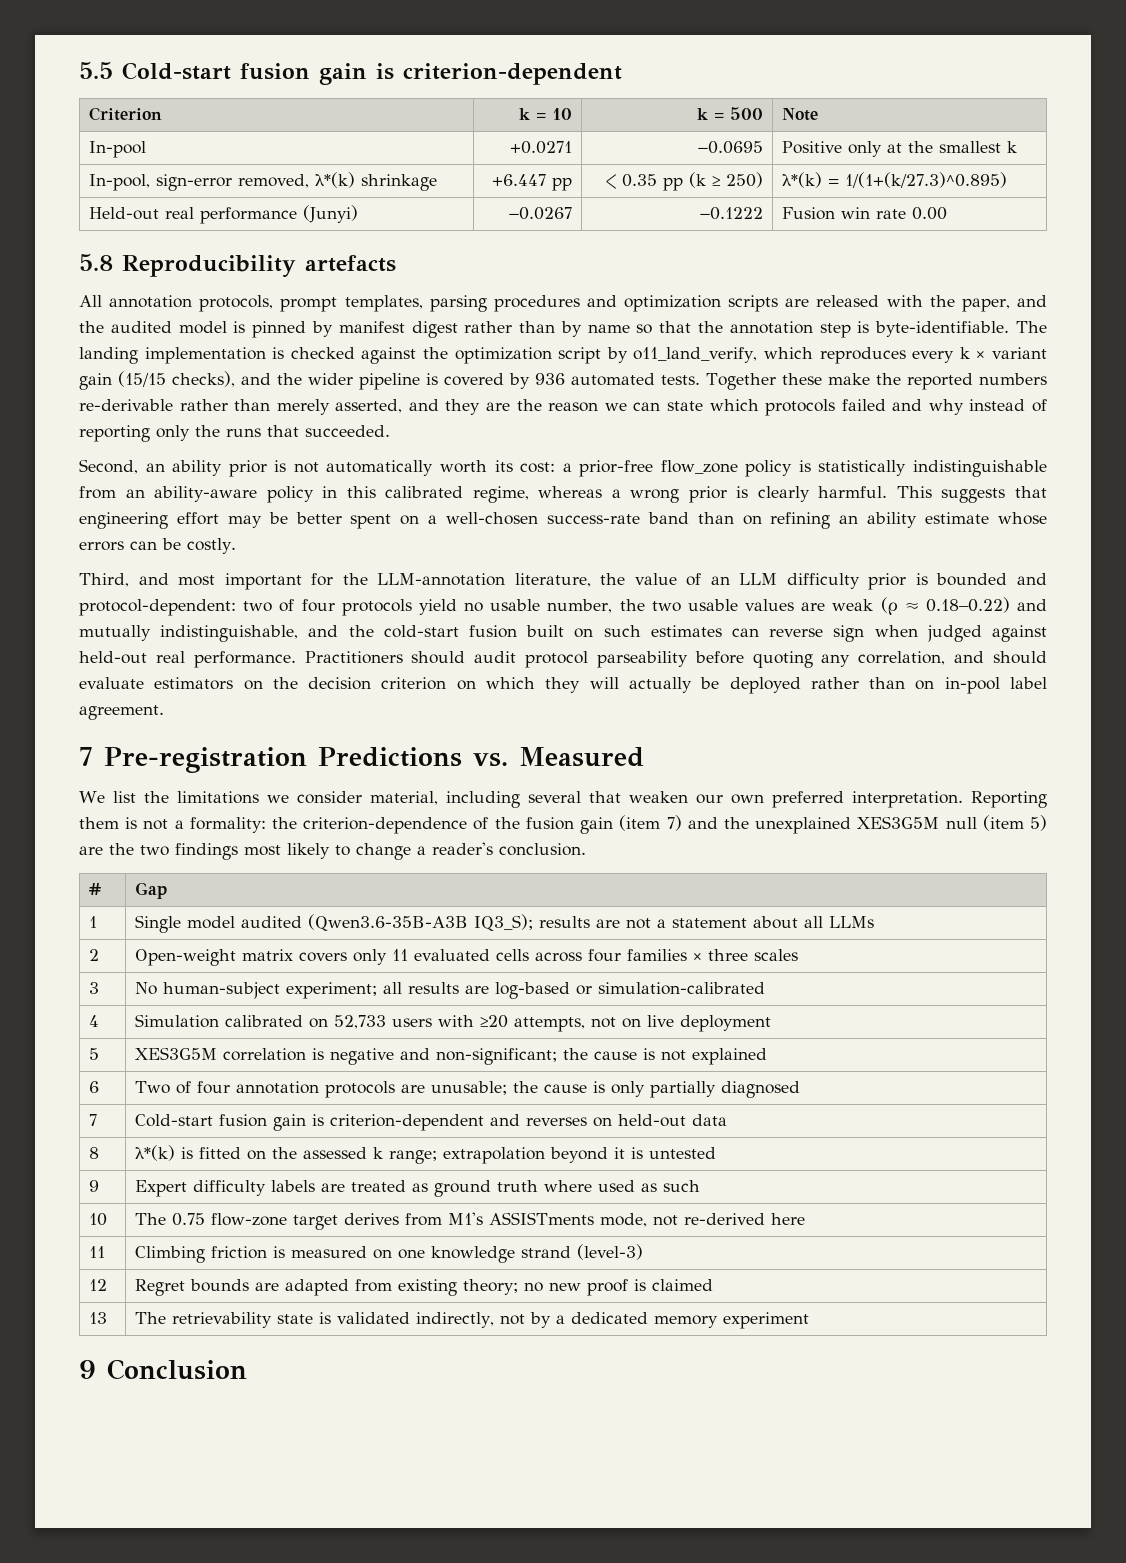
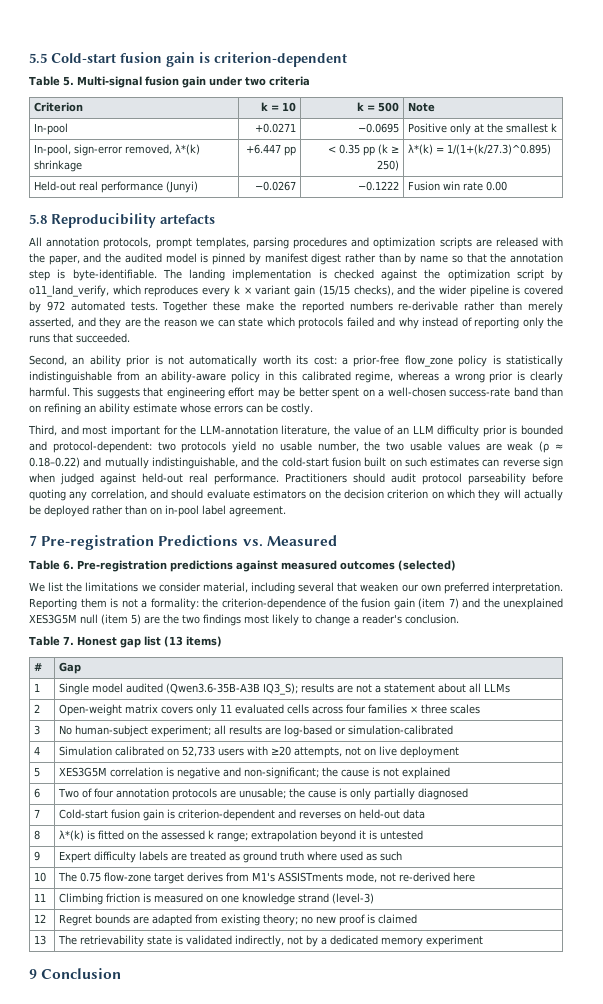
+ Table 5. Multi-signal fusion gain under two criteria
- The landing implementation is checked against the optimization script by o11_land_verify, which reproduces every k × variant gain (15/15 checks), and the wider pipeline is covered by 936 automated tests.
+ The landing implementation is checked against the optimization script by o11_land_verify, which reproduces every k × variant gain (15/15 checks), and the wider pipeline is covered by 972 automated tests.
- Third, and most important for the LLM-annotation literature, the value of an LLM difficulty prior is bounded and protocol-dependent: two of four protocols yield no usable number, the two usable values are weak (ρ ≈ 0.18–0.22) and mutually indistinguishable, and the cold-start fusion built on such estimates can reverse sign when judged against held-out real performance.
+ Third, and most important for the LLM-annotation literature, the value of an LLM difficulty prior is bounded and protocol-dependent: two protocols yield no usable number, the two usable values are weak (ρ ≈ 0.18–0.22) and mutually indistinguishable, and the cold-start fusion built on such estimates can reverse sign when judged against held-out real performance.
+ Table 6. Pre-registration predictions against measured outcomes (selected)
+ Table 7. Honest gap list (13 items)

